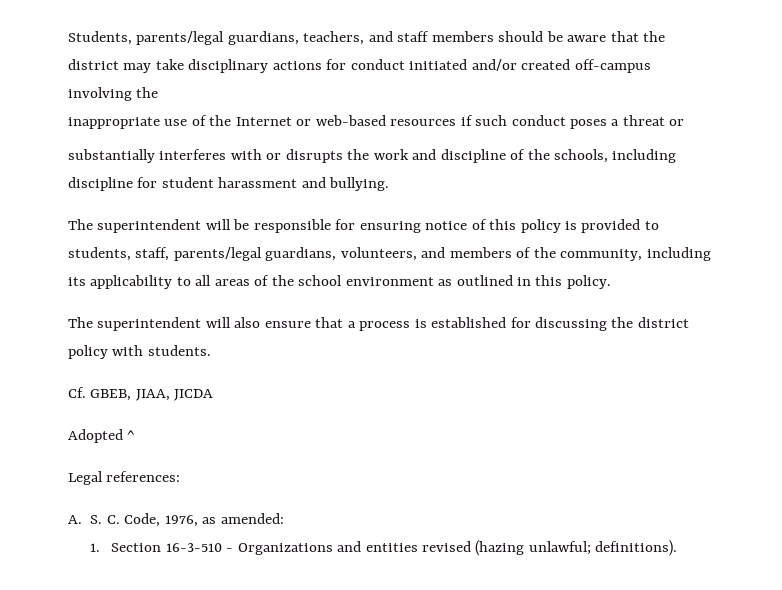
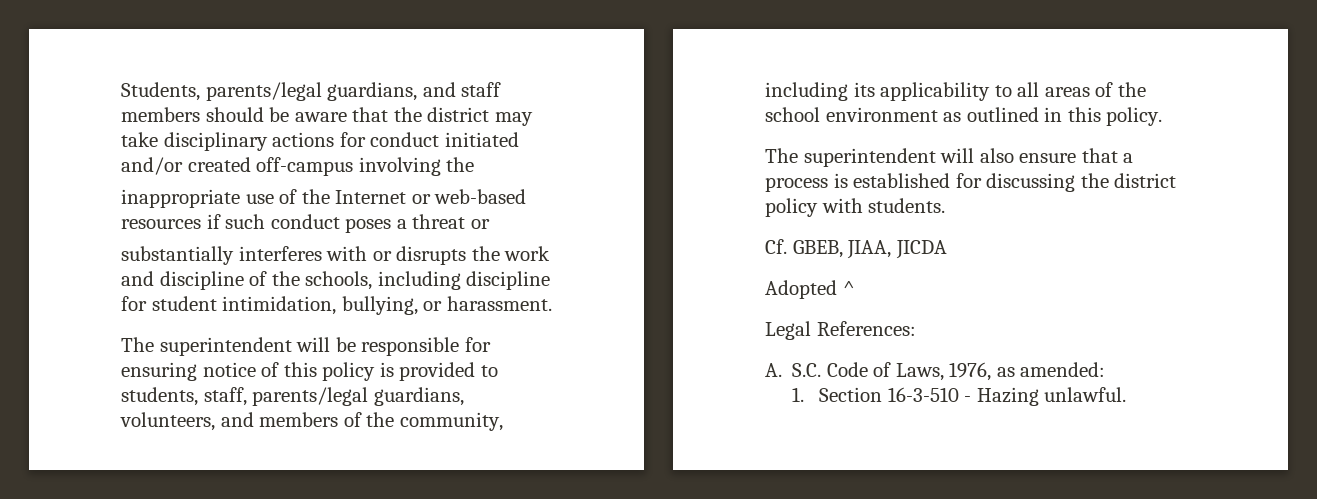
- Students, parents/legal guardians, teachers, and staff members should be aware that the district may take disciplinary actions for conduct initiated and/or created off-campus involving the
+ Students, parents/legal guardians, and staff members should be aware that the district may take disciplinary actions for conduct initiated and/or created off-campus involving the
- substantially interferes with or disrupts the work and discipline of the schools, including discipline for student harassment and bullying.
+ substantially interferes with or disrupts the work and discipline of the schools, including discipline for student intimidation, bullying, or harassment.
- Legal references:
+ Legal References:
- A. S. C. Code, 1976, as amended:
+ A. S.C. Code of Laws, 1976, as amended:
- 1. Section 16-3-510 - Organizations and entities revised (hazing unlawful; definitions).
+ 1. Section 16-3-510 - Hazing unlawful.

